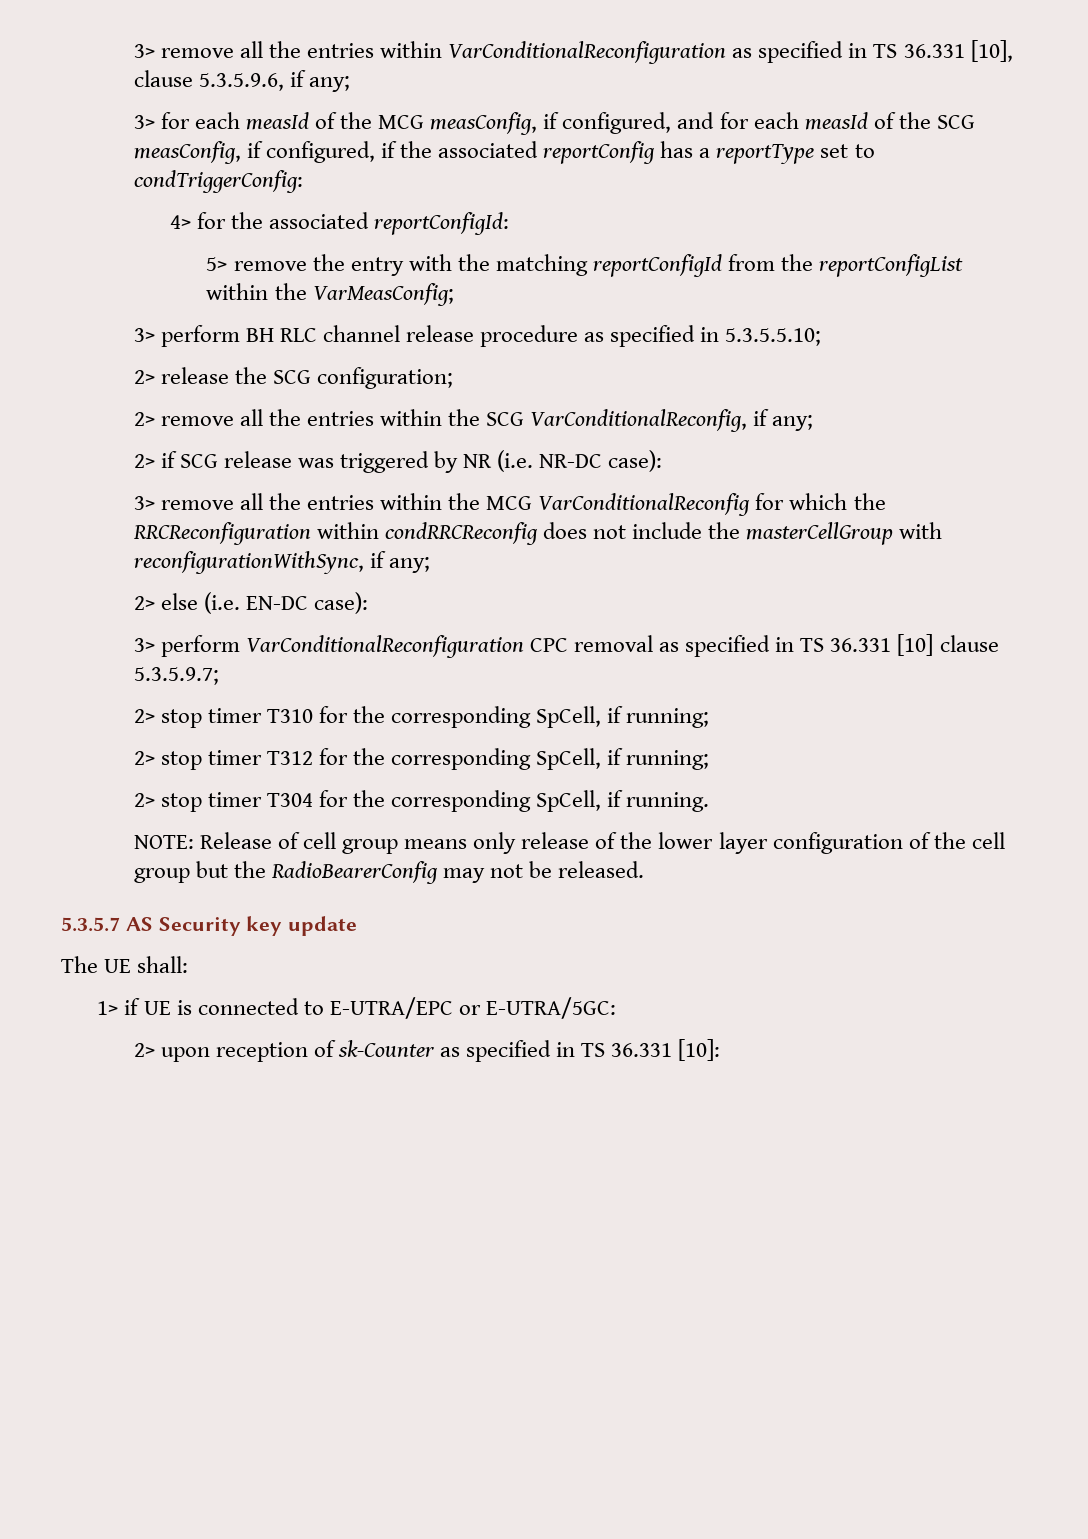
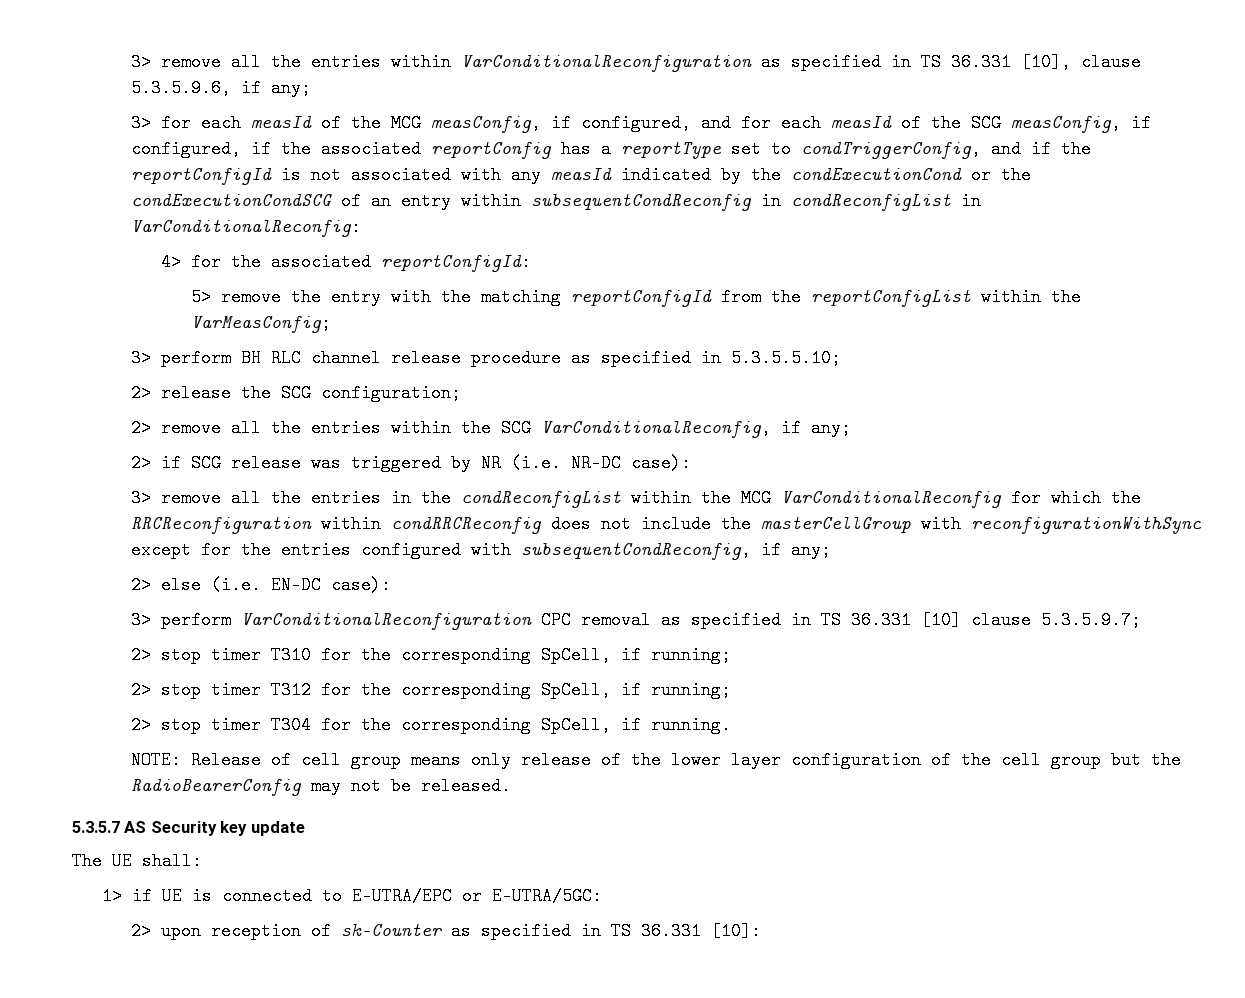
- 3> for each measId of the MCG measConfig, if configured, and for each measId of the SCG measConfig, if configured, if the associated reportConfig has a reportType set to condTriggerConfig:
+ 3> for each measId of the MCG measConfig, if configured, and for each measId of the SCG measConfig, if configured, if the associated reportConfig has a reportType set to condTriggerConfig, and if the reportConfigId is not associated with any measId indicated by the condExecutionCond or the condExecutionCondSCG of an entry within subsequentCondReconfig in condReconfigList in VarConditionalReconfig:
- 3> remove all the entries within the MCG VarConditionalReconfig for which the RRCReconfiguration within condRRCReconfig does not include the masterCellGroup with reconfigurationWithSync, if any;
+ 3> remove all the entries in the condReconfigList within the MCG VarConditionalReconfig for which the RRCReconfiguration within condRRCReconfig does not include the masterCellGroup with reconfigurationWithSync except for the entries configured with subsequentCondReconfig, if any;

